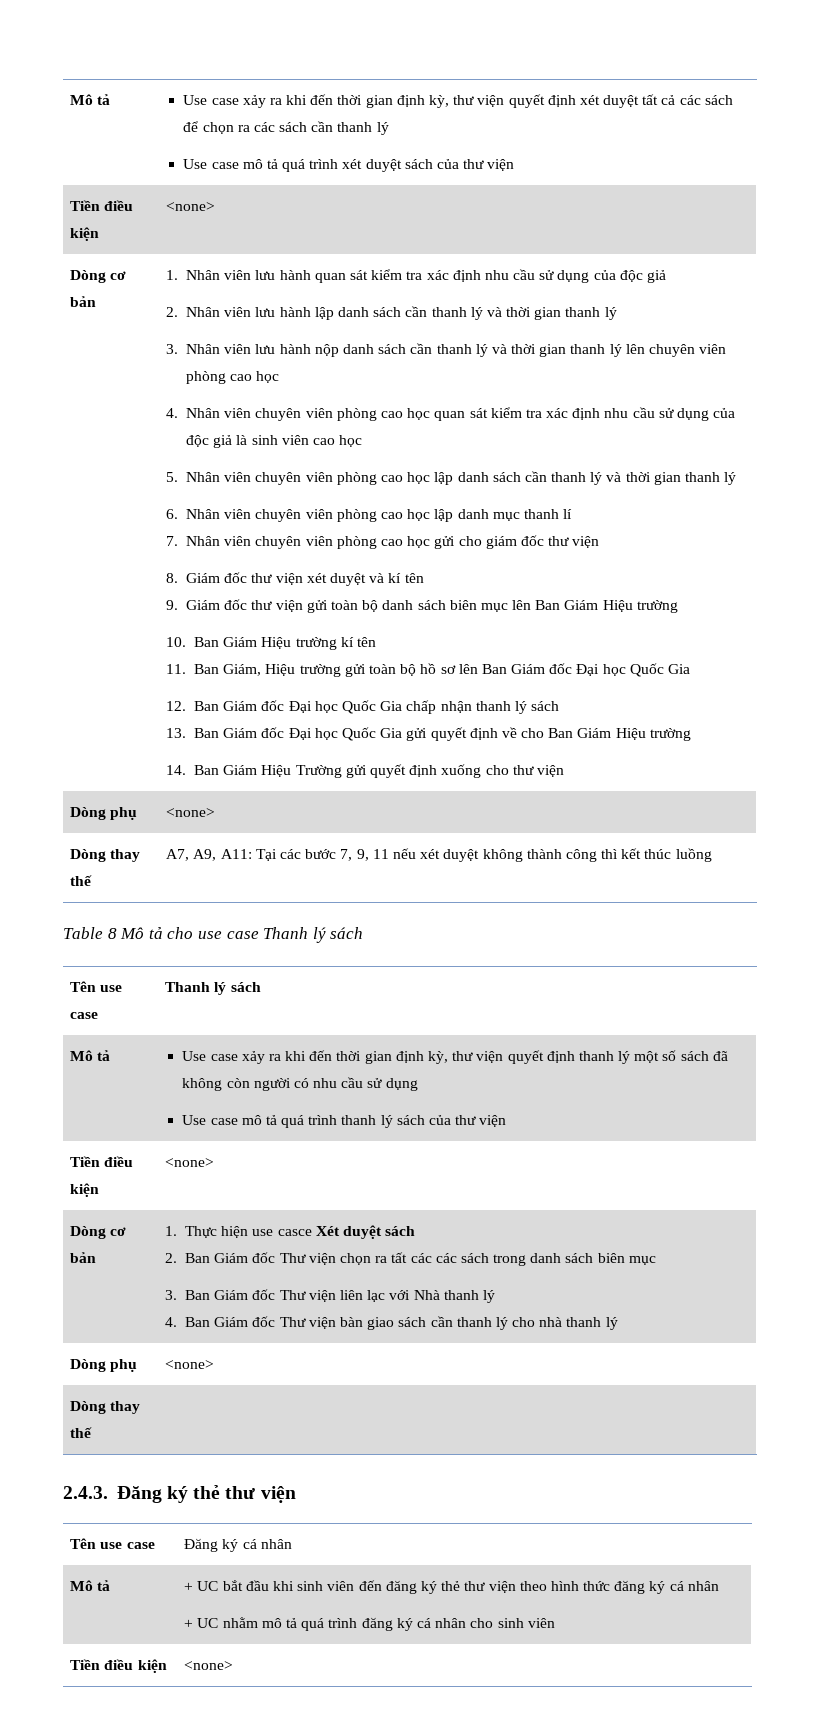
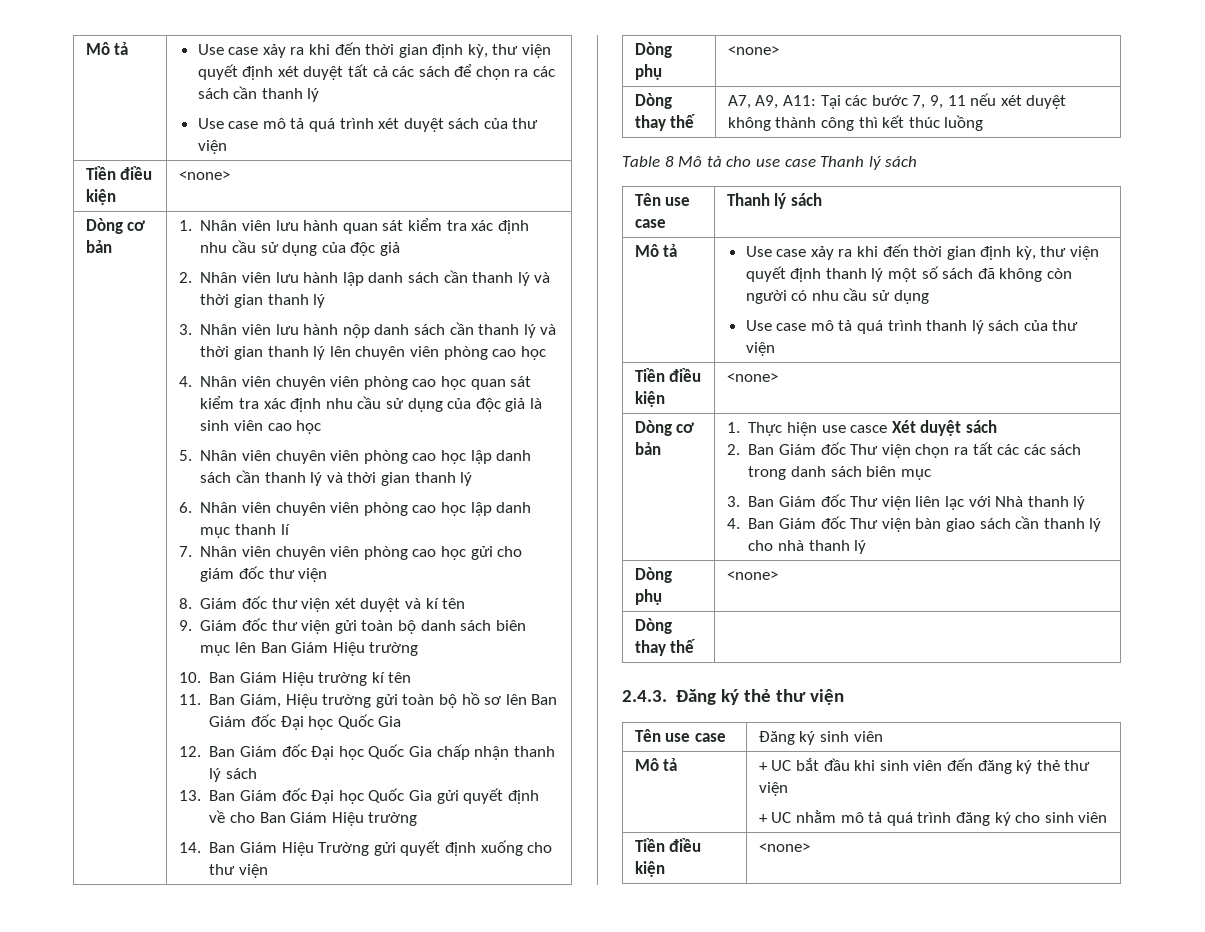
- Tên use case | Đăng ký cá nhân
+ Tên use case | Đăng ký sinh viên
- Mô tả | + UC bắt đầu khi sinh viên đến đăng ký thẻ thư viện theo hình thức đăng ký cá nhân
- + UC nhằm mô tả quá trình đăng ký cá nhân cho sinh viên
+ Mô tả | + UC bắt đầu khi sinh viên đến đăng ký thẻ thư viện
+ + UC nhằm mô tả quá trình đăng ký cho sinh viên

